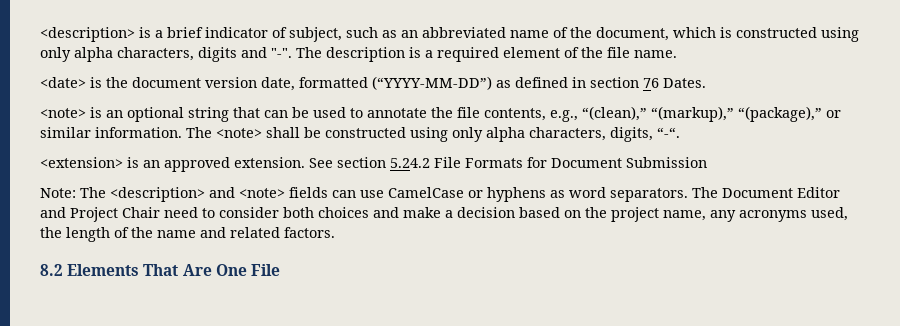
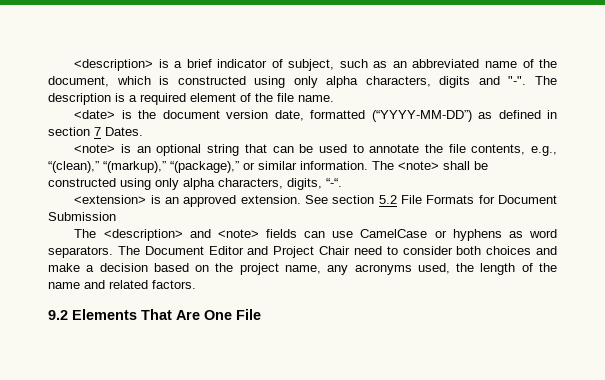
- <date> is the document version date, formatted (“YYYY-MM-DD”) as defined in section 76 Dates.
+ <date> is the document version date, formatted (“YYYY-MM-DD”) as defined in section 7 Dates.
- See section 5.24.2 File Formats for Document Submission
+ See section 5.2 File Formats for Document Submission
- Note: The <description> and <note> fields can use CamelCase or hyphens as word separators.
+ The <description> and <note> fields can use CamelCase or hyphens as word separators.
- 8.2 Elements That Are One File
+ 9.2 Elements That Are One File

